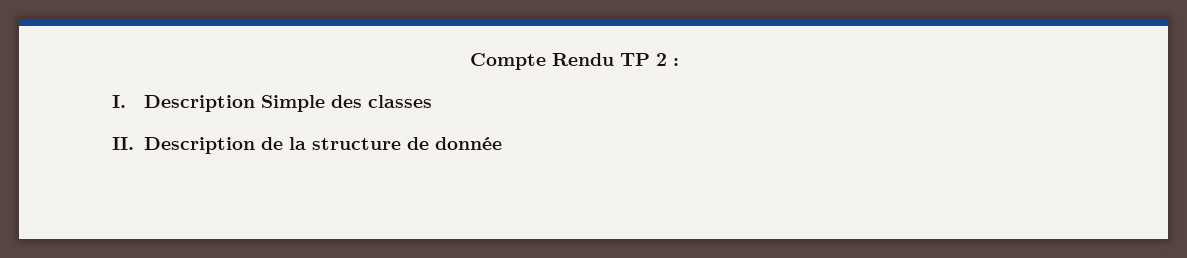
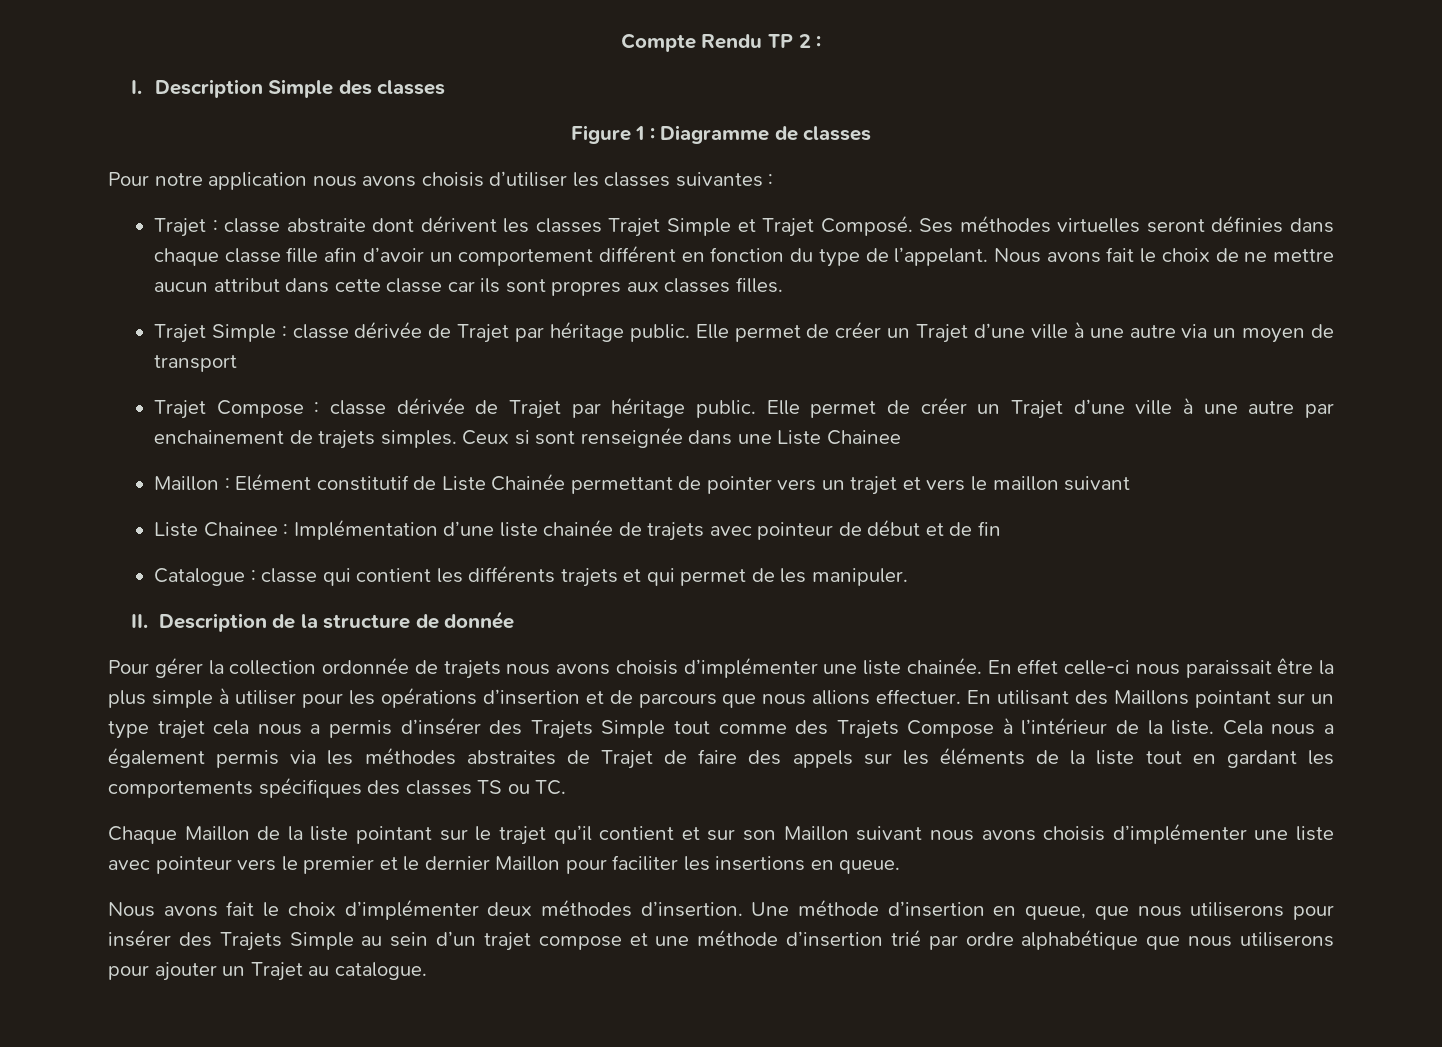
+ Figure 1 : Diagramme de classes
+ Pour notre application nous avons choisis d’utiliser les classes suivantes :
+ Trajet : classe abstraite dont dérivent les classes Trajet Simple et Trajet Composé. Ses méthodes virtuelles seront définies dans chaque classe fille afin d’avoir un comportement différent en fonction du type de l’appelant. Nous avons fait le choix de ne mettre aucun attribut dans cette classe car ils sont propres aux classes filles.
+ Trajet Simple : classe dérivée de Trajet par héritage public. Elle permet de créer un Trajet d’une ville à une autre via un moyen de transport
+ Trajet Compose : classe dérivée de Trajet par héritage public. Elle permet de créer un Trajet d’une ville à une autre par enchainement de trajets simples. Ceux si sont renseignée dans une Liste Chainee
+ Maillon : Elément constitutif de Liste Chainée permettant de pointer vers un trajet et vers le maillon suivant
+ Liste Chainee : Implémentation d’une liste chainée de trajets avec pointeur de début et de fin
+ Catalogue : classe qui contient les différents trajets et qui permet de les manipuler.
+ Pour gérer la collection ordonnée de trajets nous avons choisis d’implémenter une liste chainée. En effet celle-ci nous paraissait être la plus simple à utiliser pour les opérations d’insertion et de parcours que nous allions effectuer. En utilisant des Maillons pointant sur un type trajet cela nous a permis d’insérer des Trajets Simple tout comme des Trajets Compose à l’intérieur de la liste. Cela nous a également permis via les méthodes abstraites de Trajet de faire des appels sur les éléments de la liste tout en gardant les comportements spécifiques des classes TS ou TC.
+ Chaque Maillon de la liste pointant sur le trajet qu’il contient et sur son Maillon suivant nous avons choisis d’implémenter une liste avec pointeur vers le premier et le dernier Maillon pour faciliter les insertions en queue.
+ Nous avons fait le choix d’implémenter deux méthodes d’insertion. Une méthode d’insertion en queue, que nous utiliserons pour insérer des Trajets Simple au sein d’un trajet compose et une méthode d’insertion trié par ordre alphabétique que nous utiliserons pour ajouter un Trajet au catalogue.

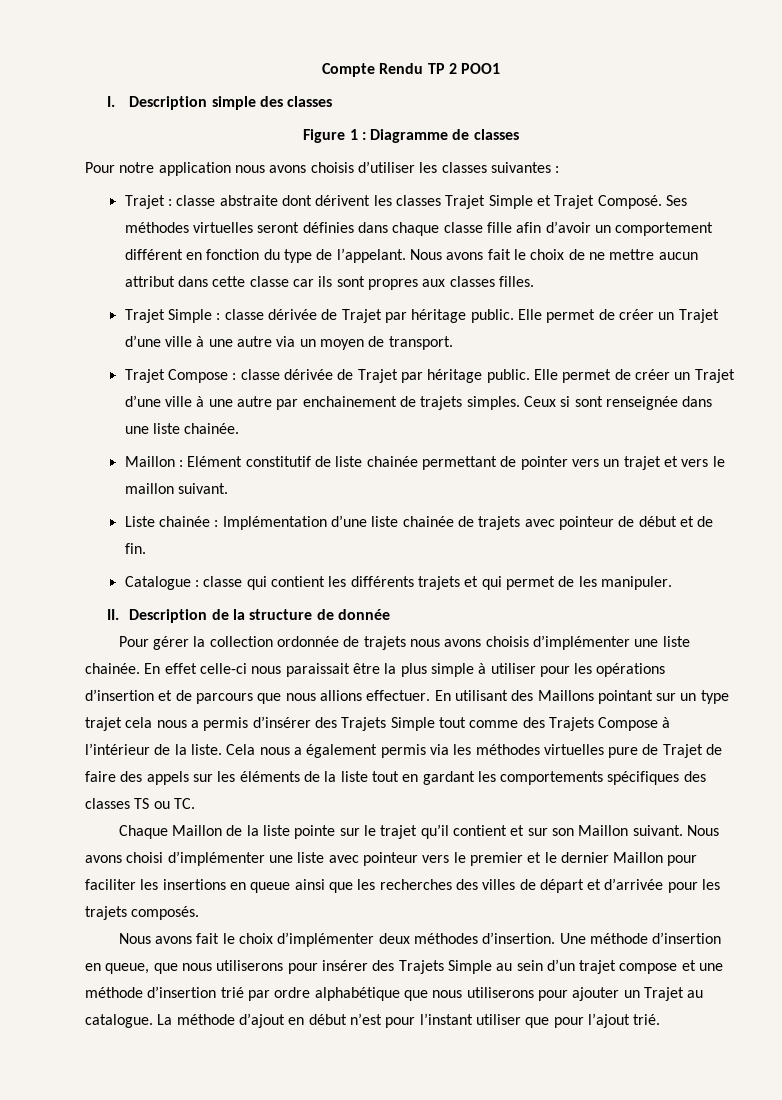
- Compte Rendu TP 2 :
+ Compte Rendu TP 2 POO1
- I. Description Simple des classes
+ I. Description simple des classes
- Elle permet de créer un Trajet d’une ville à une autre via un moyen de transport
+ Elle permet de créer un Trajet d’une ville à une autre via un moyen de transport.
- Ceux si sont renseignée dans une Liste Chainee
+ Ceux si sont renseignée dans une liste chainée.
- Maillon : Elément constitutif de Liste Chainée permettant de pointer vers un trajet et vers le maillon suivant
- Liste Chainee : Implémentation d’une liste chainée de trajets avec pointeur de début et de fin
+ Maillon : Elément constitutif de liste chainée permettant de pointer vers un trajet et vers le maillon suivant.
+ Liste chainée : Implémentation d’une liste chainée de trajets avec pointeur de début et de fin.
- Cela nous a également permis via les méthodes abstraites de Trajet de faire des appels sur les éléments de la liste tout en gardant les comportements spécifiques des classes TS ou TC.
+ Cela nous a également permis via les méthodes virtuelles pure de Trajet de faire des appels sur les éléments de la liste tout en gardant les comportements spécifiques des classes TS ou TC.
- Chaque Maillon de la liste pointant sur le trajet qu’il contient et sur son Maillon suivant nous avons choisis d’implémenter une liste avec pointeur vers le premier et le dernier Maillon pour faciliter les insertions en queue.
+ Chaque Maillon de la liste pointe sur le trajet qu’il contient et sur son Maillon suivant. Nous avons choisi d’implémenter une liste avec pointeur vers le premier et le dernier Maillon pour faciliter les insertions en queue ainsi que les recherches des villes de départ et d’arrivée pour les trajets composés.
+ La méthode d’ajout en début n’est pour l’instant utiliser que pour l’ajout trié.

